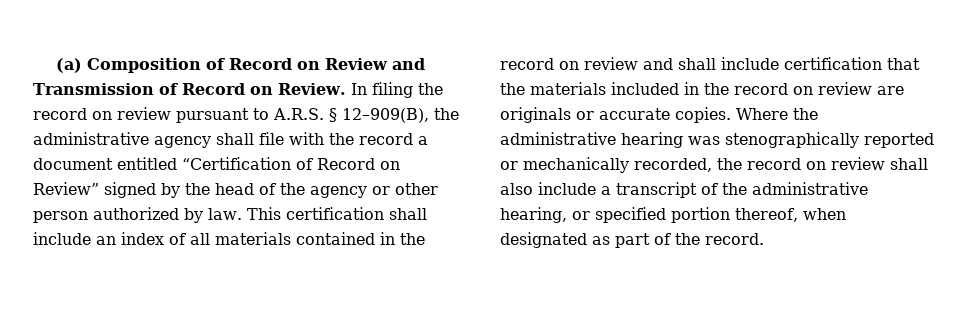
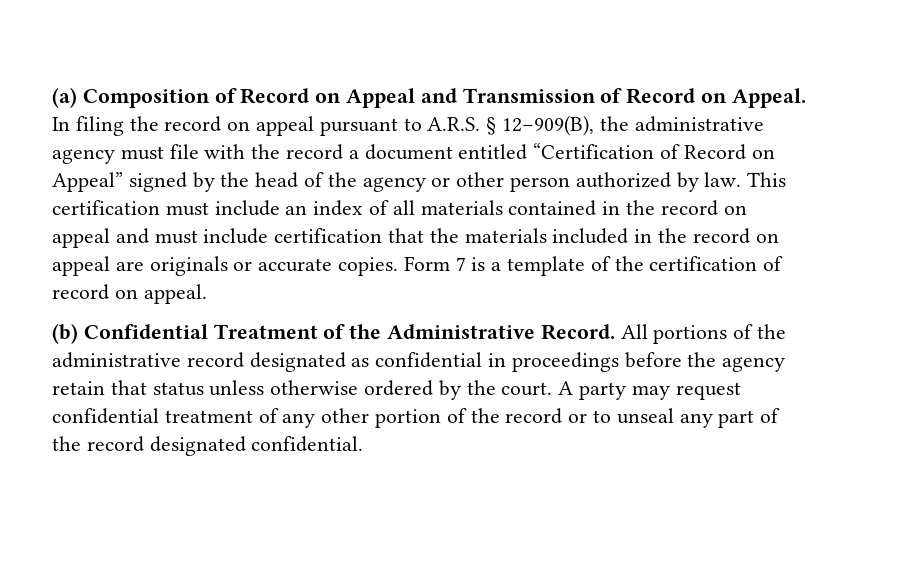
- (a) Composition of Record on Review and Transmission of Record on Review.
+ (a) Composition of Record on Appeal and Transmission of Record on Appeal.
- In filing the record on review pursuant to A.R.S. § 12–909(B), the administrative agency shall file with the record a document entitled “Certification of Record on Review” signed by the head of the agency or other person authorized by law.
+ In filing the record on appeal pursuant to A.R.S. § 12–909(B), the administrative agency must file with the record a document entitled “Certification of Record on Appeal” signed by the head of the agency or other person authorized by law.
- This certification shall include an index of all materials contained in the record on review and shall include certification that the materials included in the record on review are originals or accurate copies.
+ This certification must include an index of all materials contained in the record on appeal and must include certification that the materials included in the record on appeal are originals or accurate copies.
- Where the administrative hearing was stenographically reported or mechanically recorded, the record on review shall also include a transcript of the administrative hearing, or specified portion thereof, when designated as part of the record.
+ Form 7 is a template of the certification of record on appeal.
+ (b) Confidential Treatment of the Administrative Record. All portions of the administrative record designated as confidential in proceedings before the agency retain that status unless otherwise ordered by the court. A party may request confidential treatment of any other portion of the record or to unseal any part of the record designated confidential.

